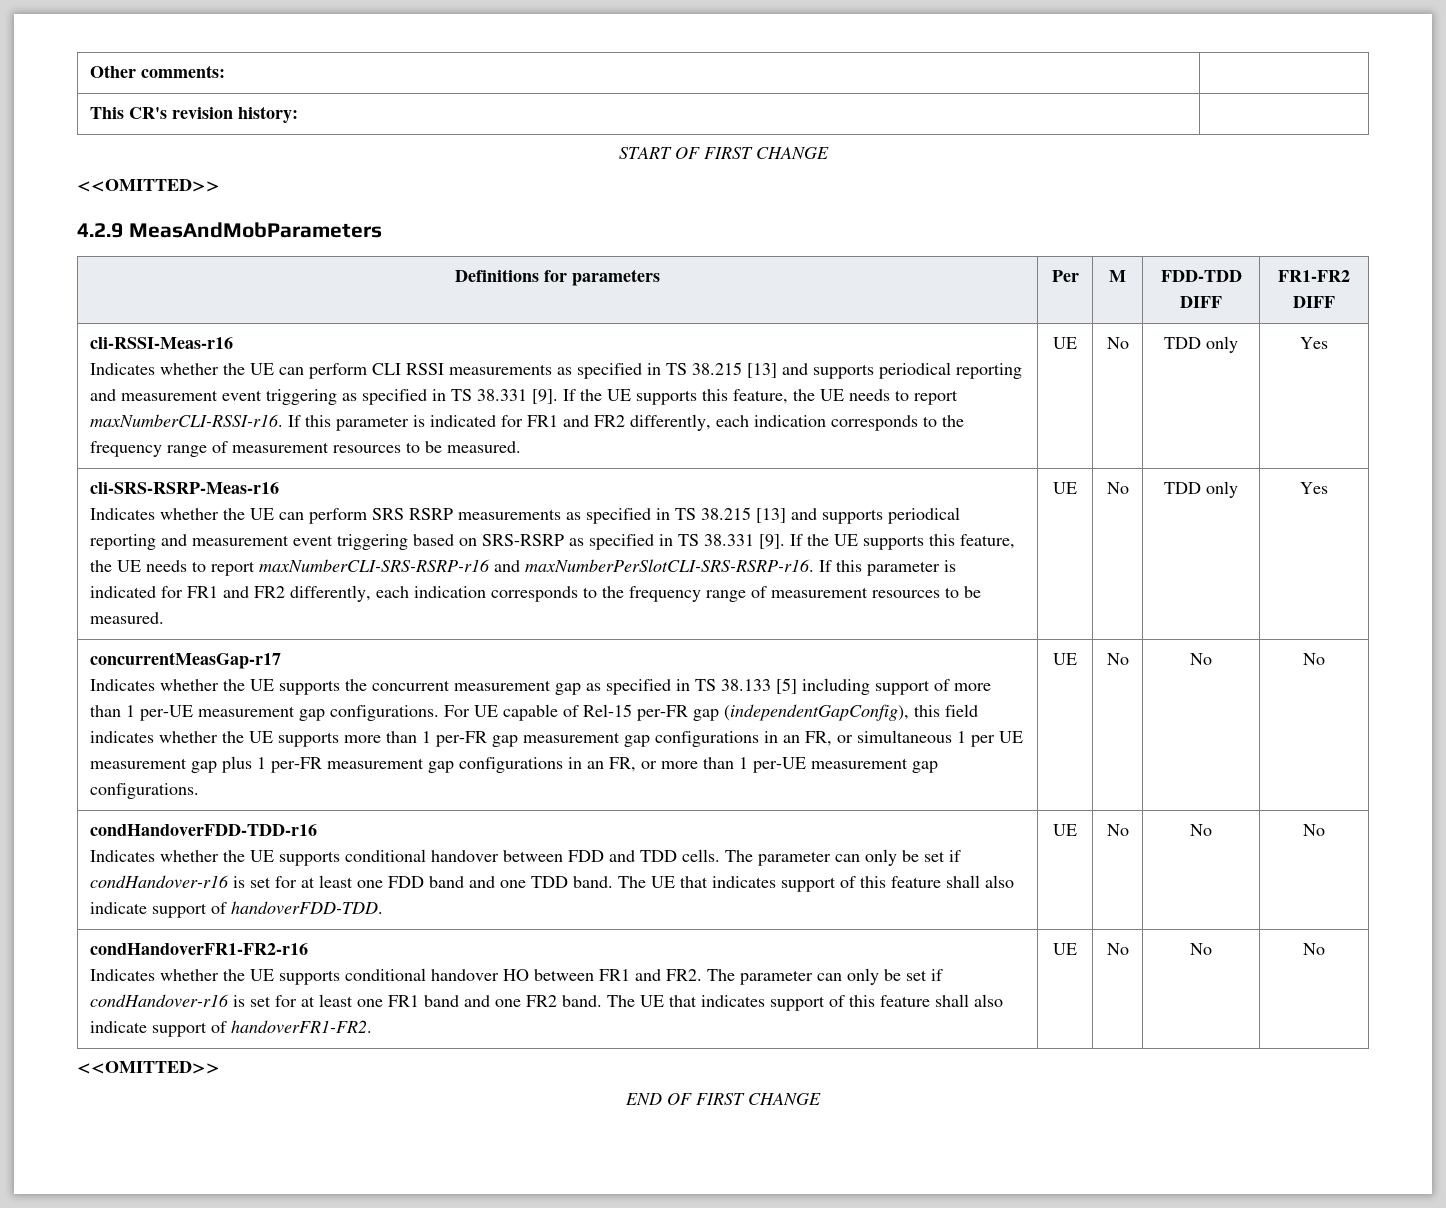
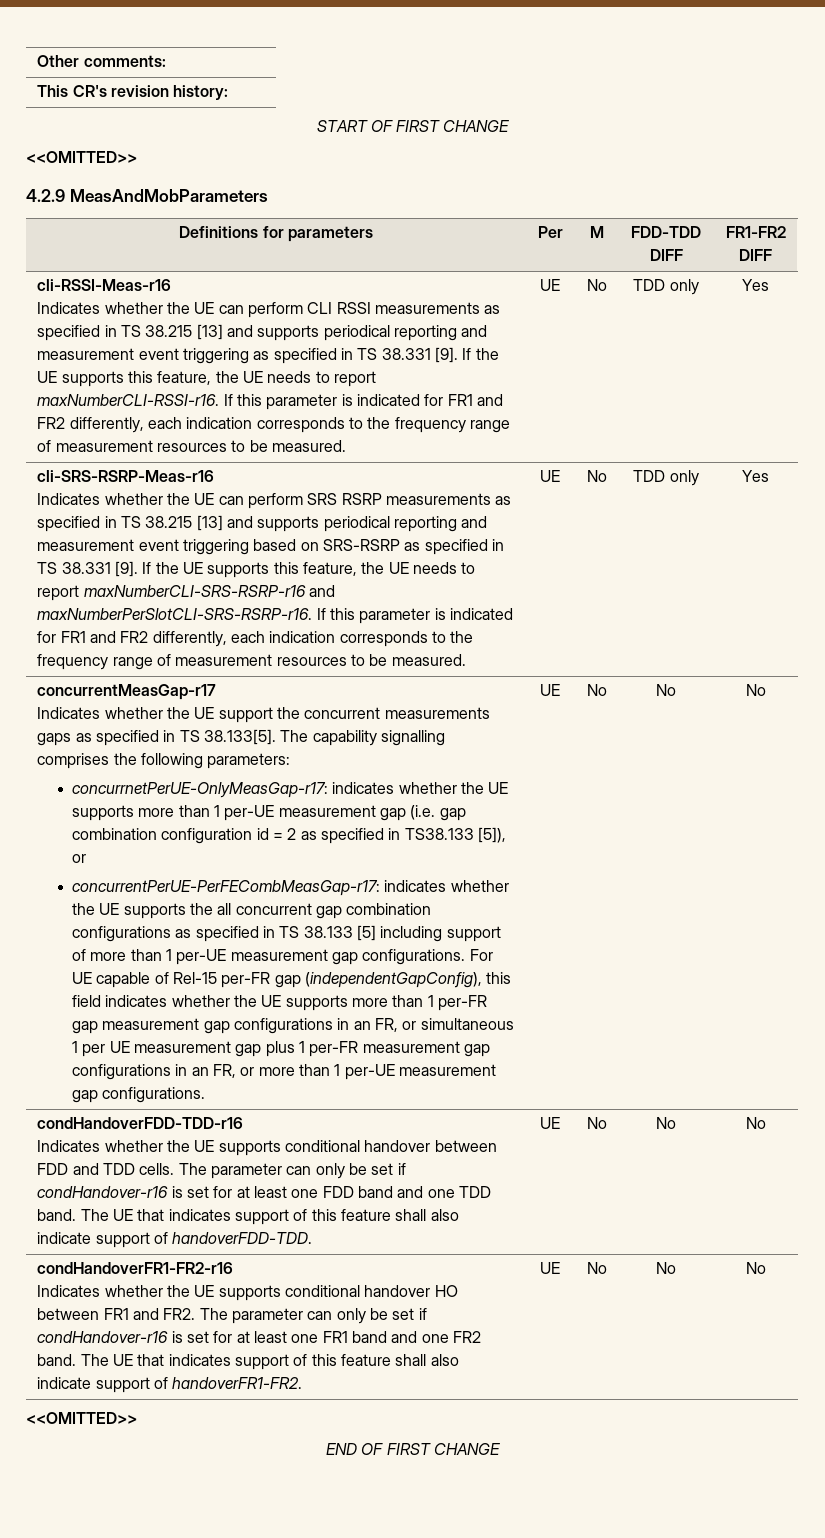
- Indicates whether the UE supports the concurrent measurement gap as specified in TS 38.133 [5] including support of more than 1 per-UE measurement gap configurations.
+ Indicates whether the UE support the concurrent measurements gaps as specified in TS 38.133[5]. The capability signalling comprises the following parameters:
+ concurrnetPerUE-OnlyMeasGap-r17: indicates whether the UE supports more than 1 per-UE measurement gap (i.e. gap combination configuration id = 2 as specified in TS38.133 [5]), or
+ concurrentPerUE-PerFECombMeasGap-r17: indicates whether the UE supports the all concurrent gap combination configurations as specified in TS 38.133 [5] including support of more than 1 per-UE measurement gap configurations.

